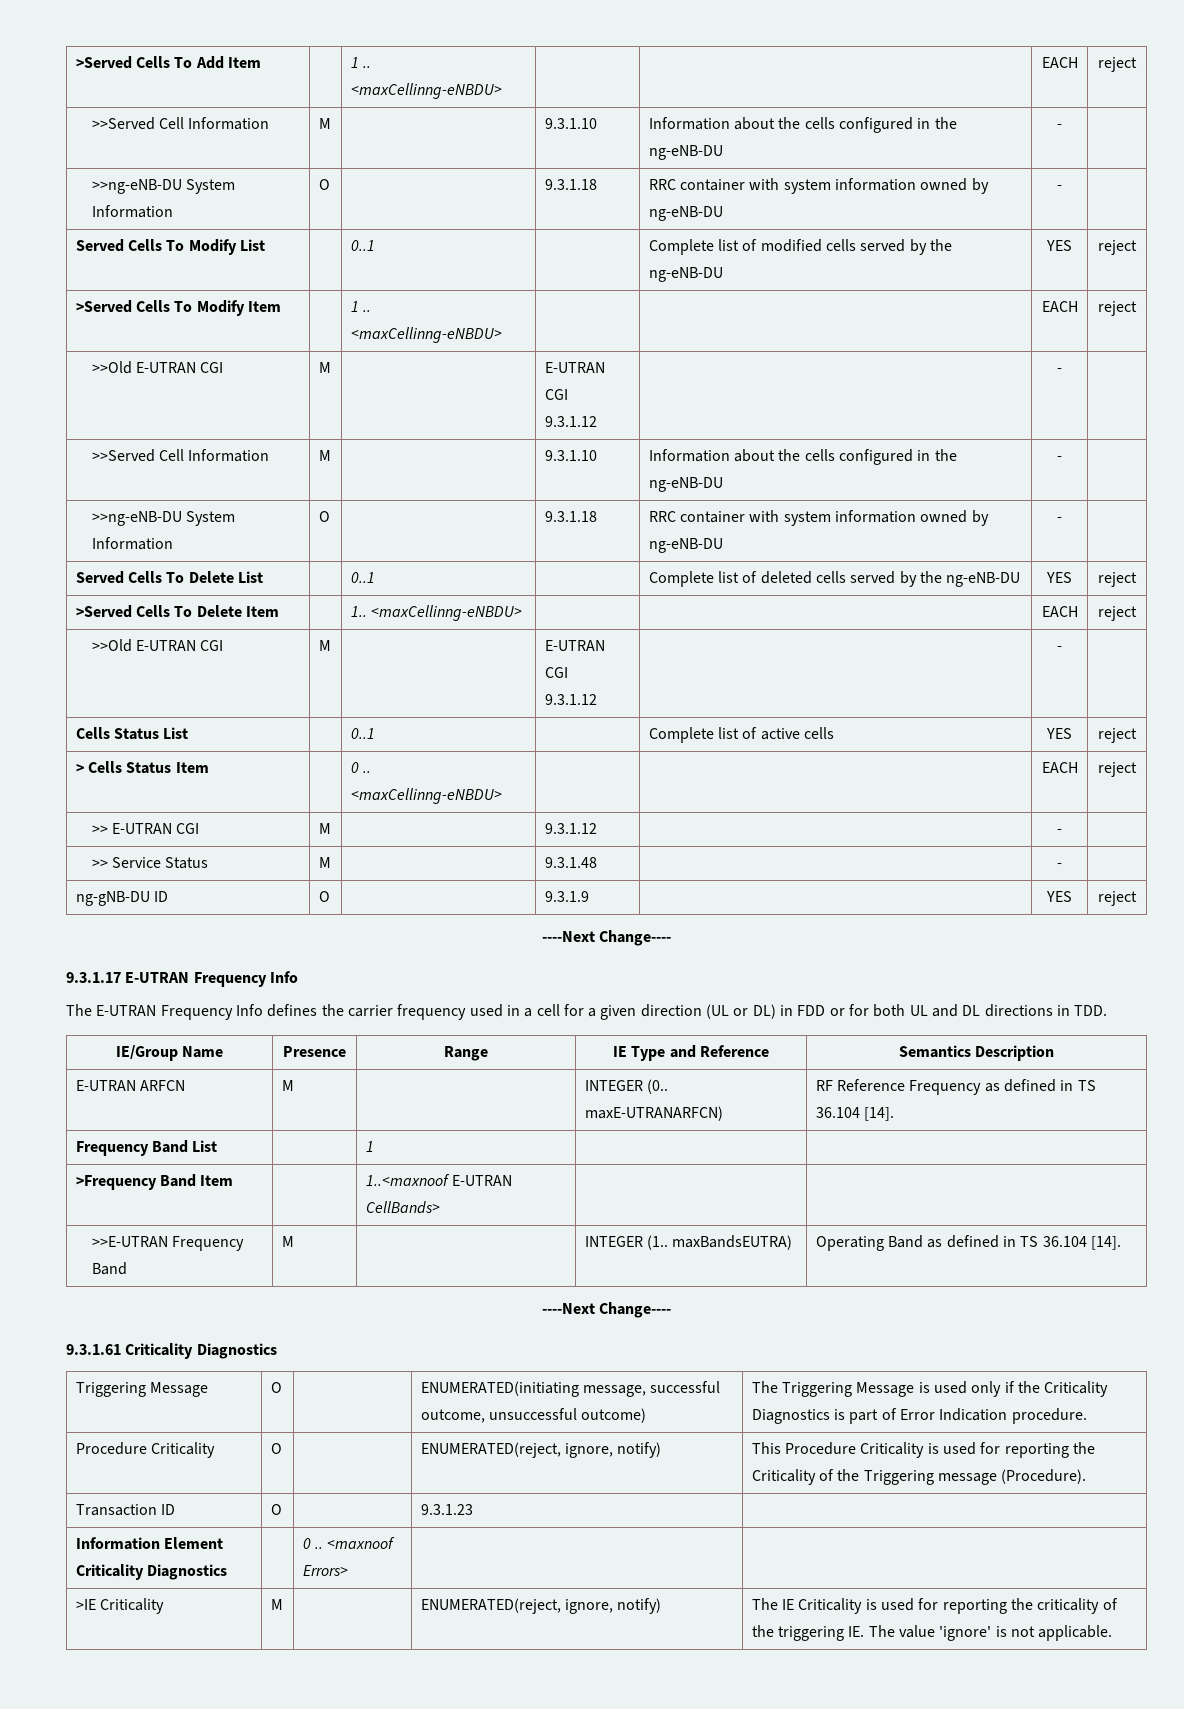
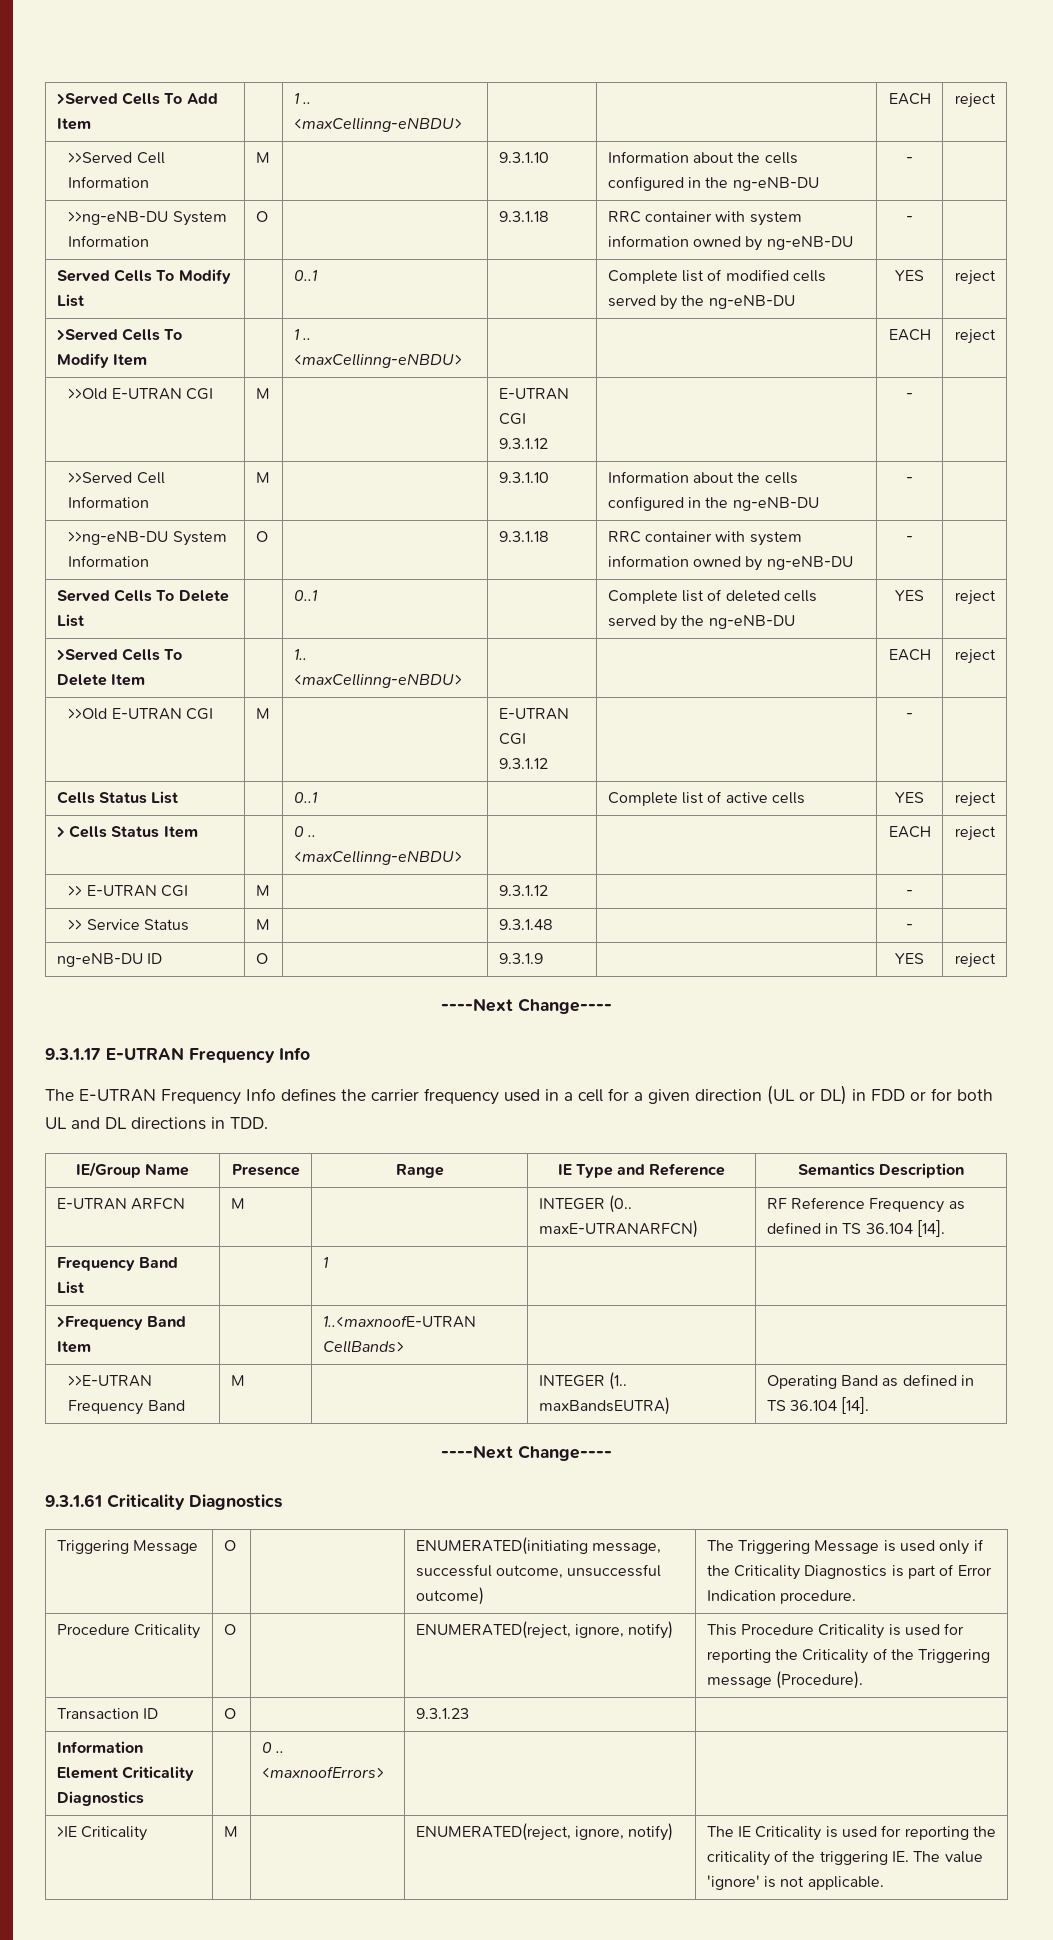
- ng-gNB-DU ID | O | | 9.3.1.9 | | YES | reject
+ ng-eNB-DU ID | O | | 9.3.1.9 | | YES | reject
- >Frequency Band Item | | 1..<maxnoof E-UTRAN CellBands> | |
+ >Frequency Band Item | | 1..<maxnoofE-UTRAN CellBands> | |
- Information Element Criticality Diagnostics | | 0 .. <maxnoof Errors> | |
+ Information Element Criticality Diagnostics | | 0 .. <maxnoofErrors> | |

